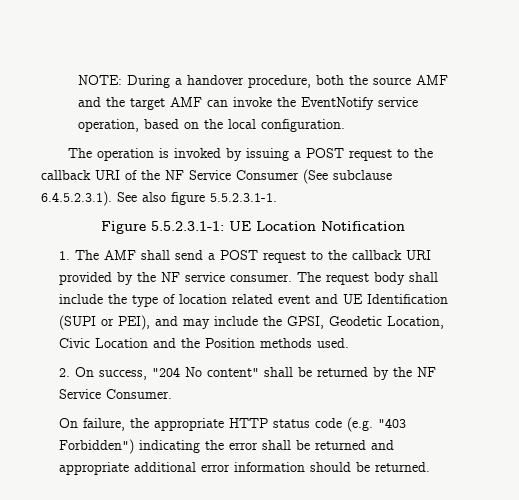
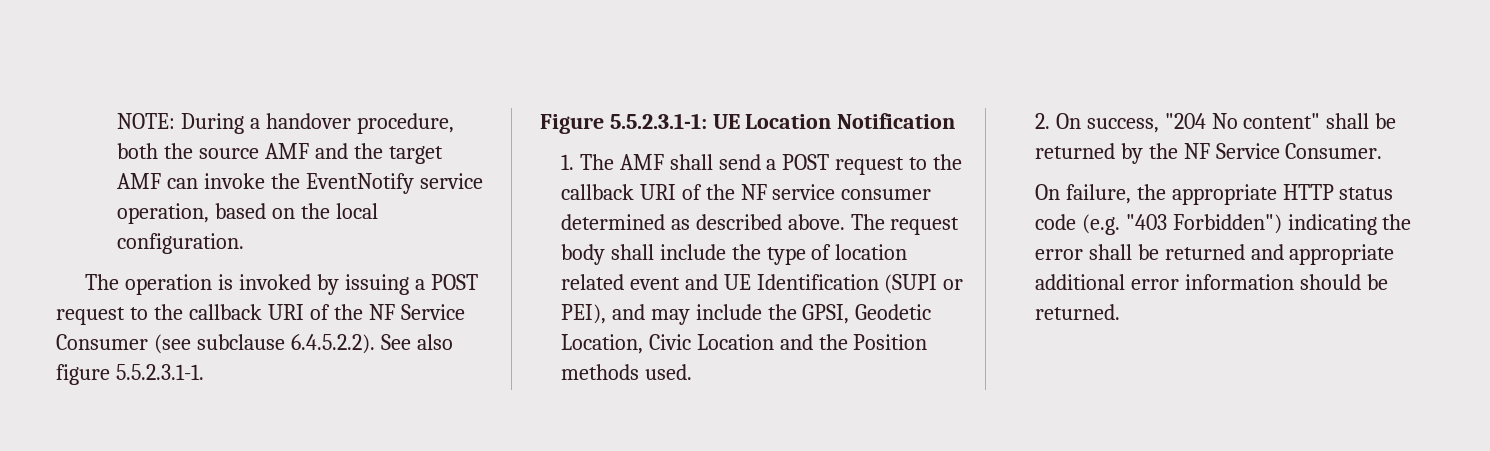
- The operation is invoked by issuing a POST request to the callback URI of the NF Service Consumer (See subclause 6.4.5.2.3.1). See also figure 5.5.2.3.1-1.
+ The operation is invoked by issuing a POST request to the callback URI of the NF Service Consumer (see subclause 6.4.5.2.2). See also figure 5.5.2.3.1-1.
- 1. The AMF shall send a POST request to the callback URI provided by the NF service consumer.
+ 1. The AMF shall send a POST request to the callback URI of the NF service consumer determined as described above.

